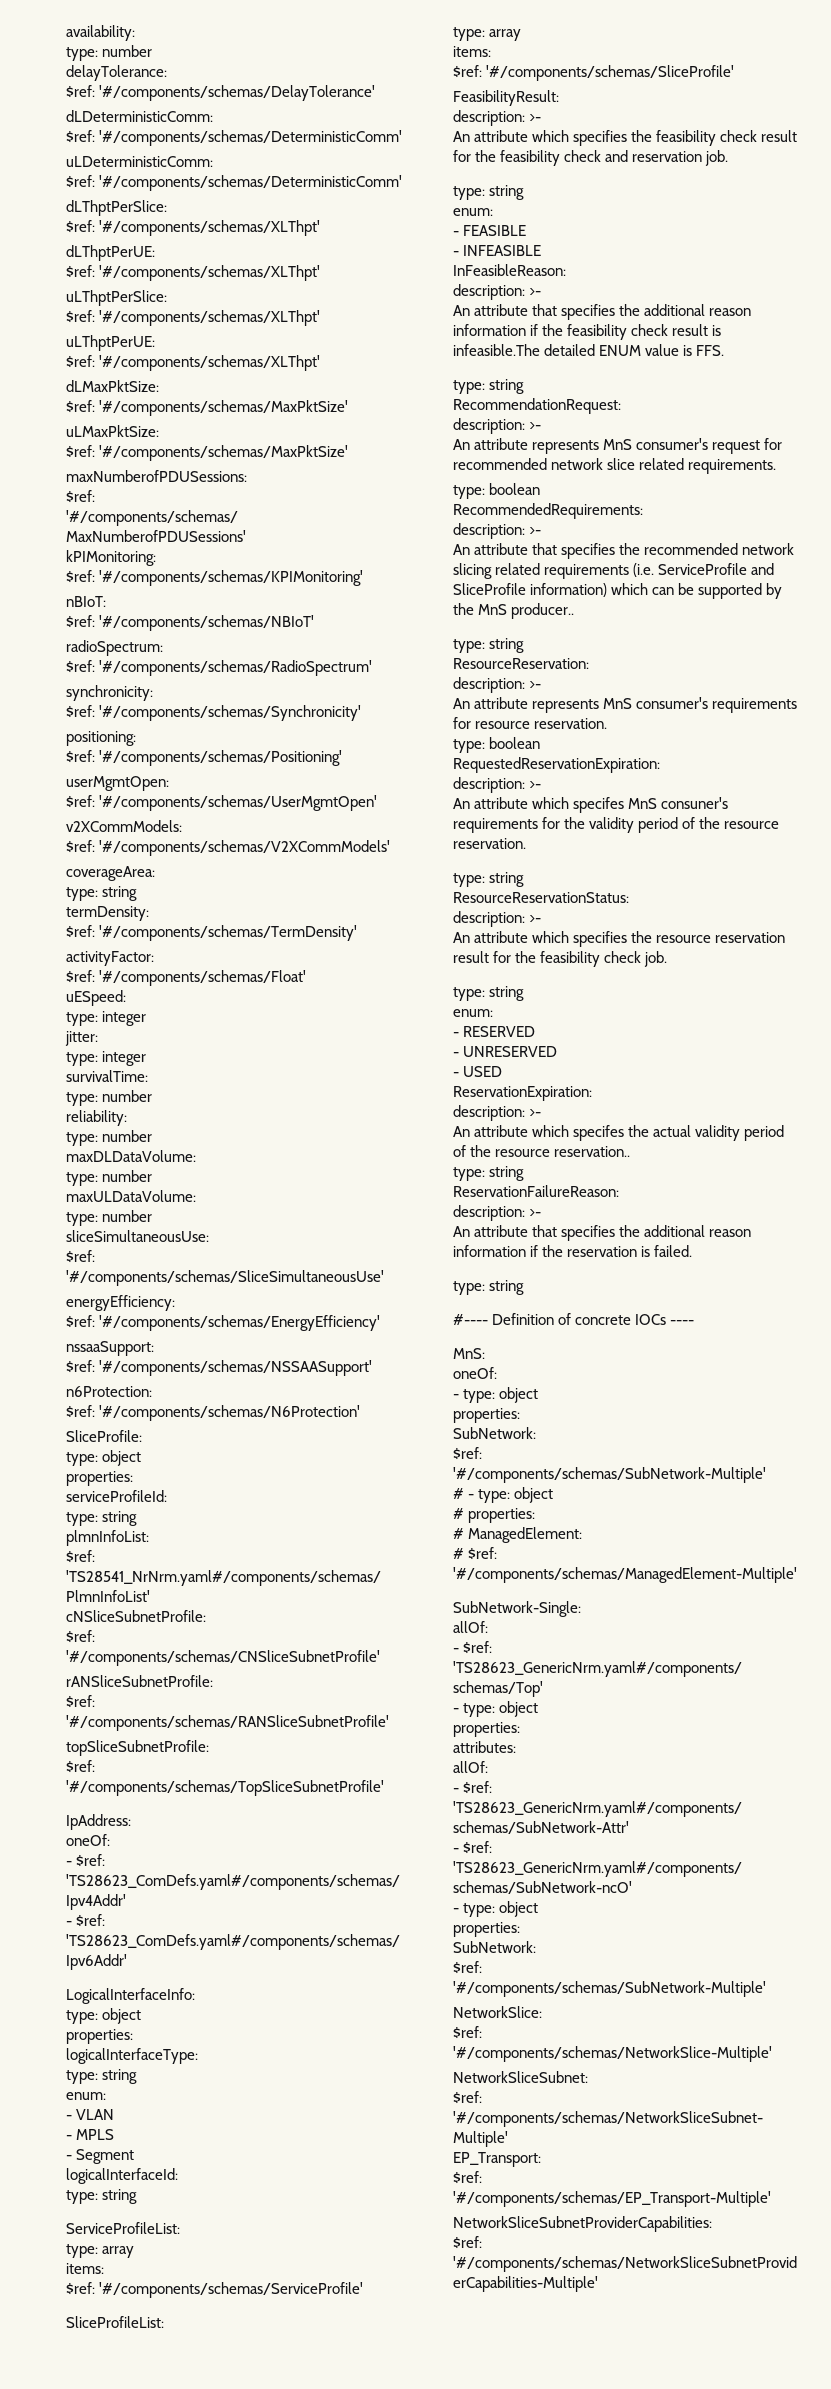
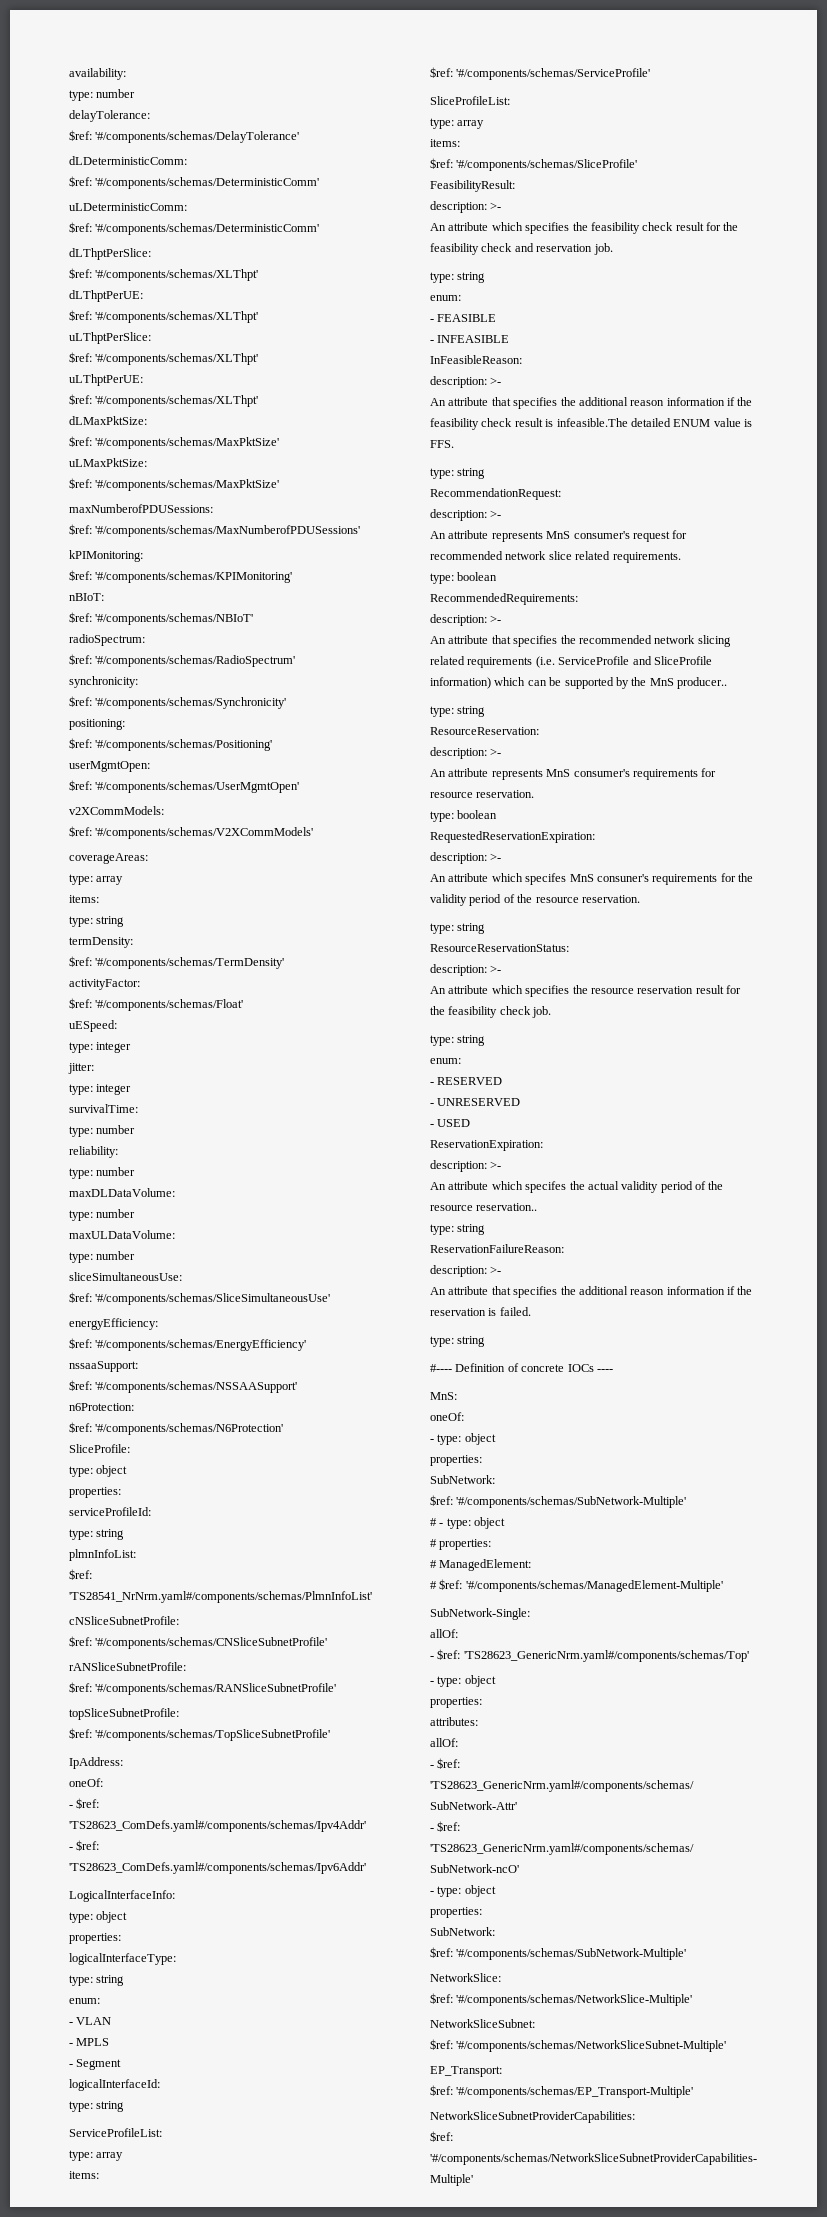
- coverageArea:
+ coverageAreas:
+ type: array
+ items:

